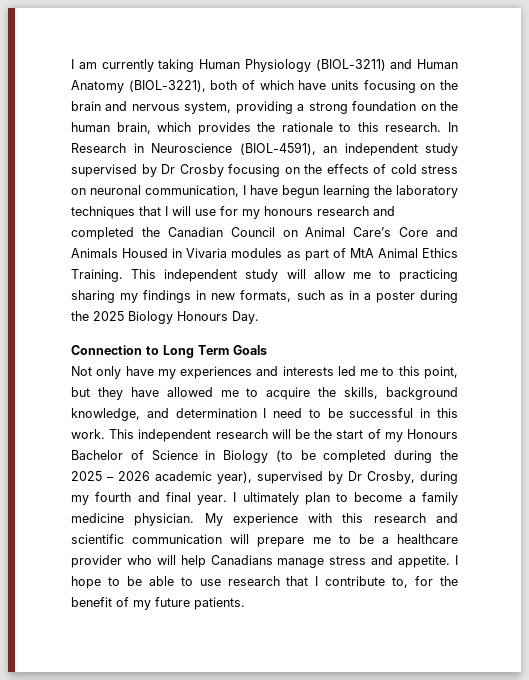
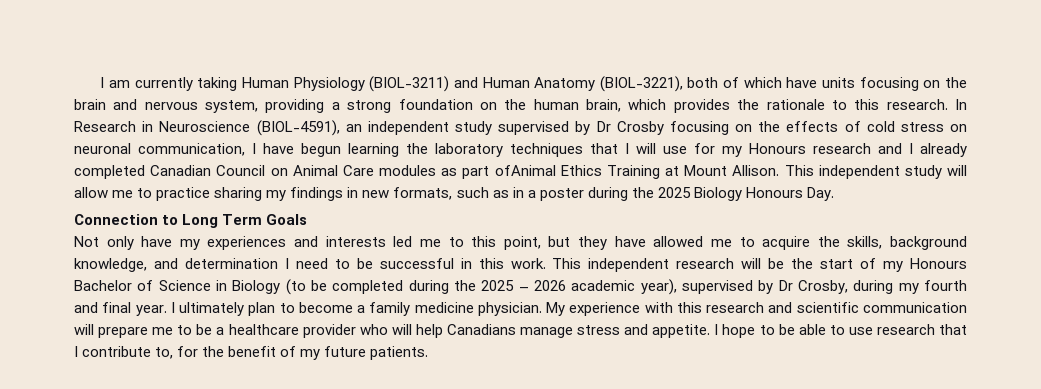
- In Research in Neuroscience (BIOL-4591), an independent study supervised by Dr Crosby focusing on the effects of cold stress on neuronal communication, I have begun learning the laboratory techniques that I will use for my honours research and completed the Canadian Council on Animal Care’s Core and Animals Housed in Vivaria modules as part of MtA Animal Ethics Training.
+ In Research in Neuroscience (BIOL-4591), an independent study supervised by Dr Crosby focusing on the effects of cold stress on neuronal communication, I have begun learning the laboratory techniques that I will use for my Honours research and I already completed Canadian Council on Animal Care modules as part ofAnimal Ethics Training at Mount Allison.
- This independent study will allow me to practicing sharing my findings in new formats, such as in a poster during the 2025 Biology Honours Day.
+ This independent study will allow me to practice sharing my findings in new formats, such as in a poster during the 2025 Biology Honours Day.

